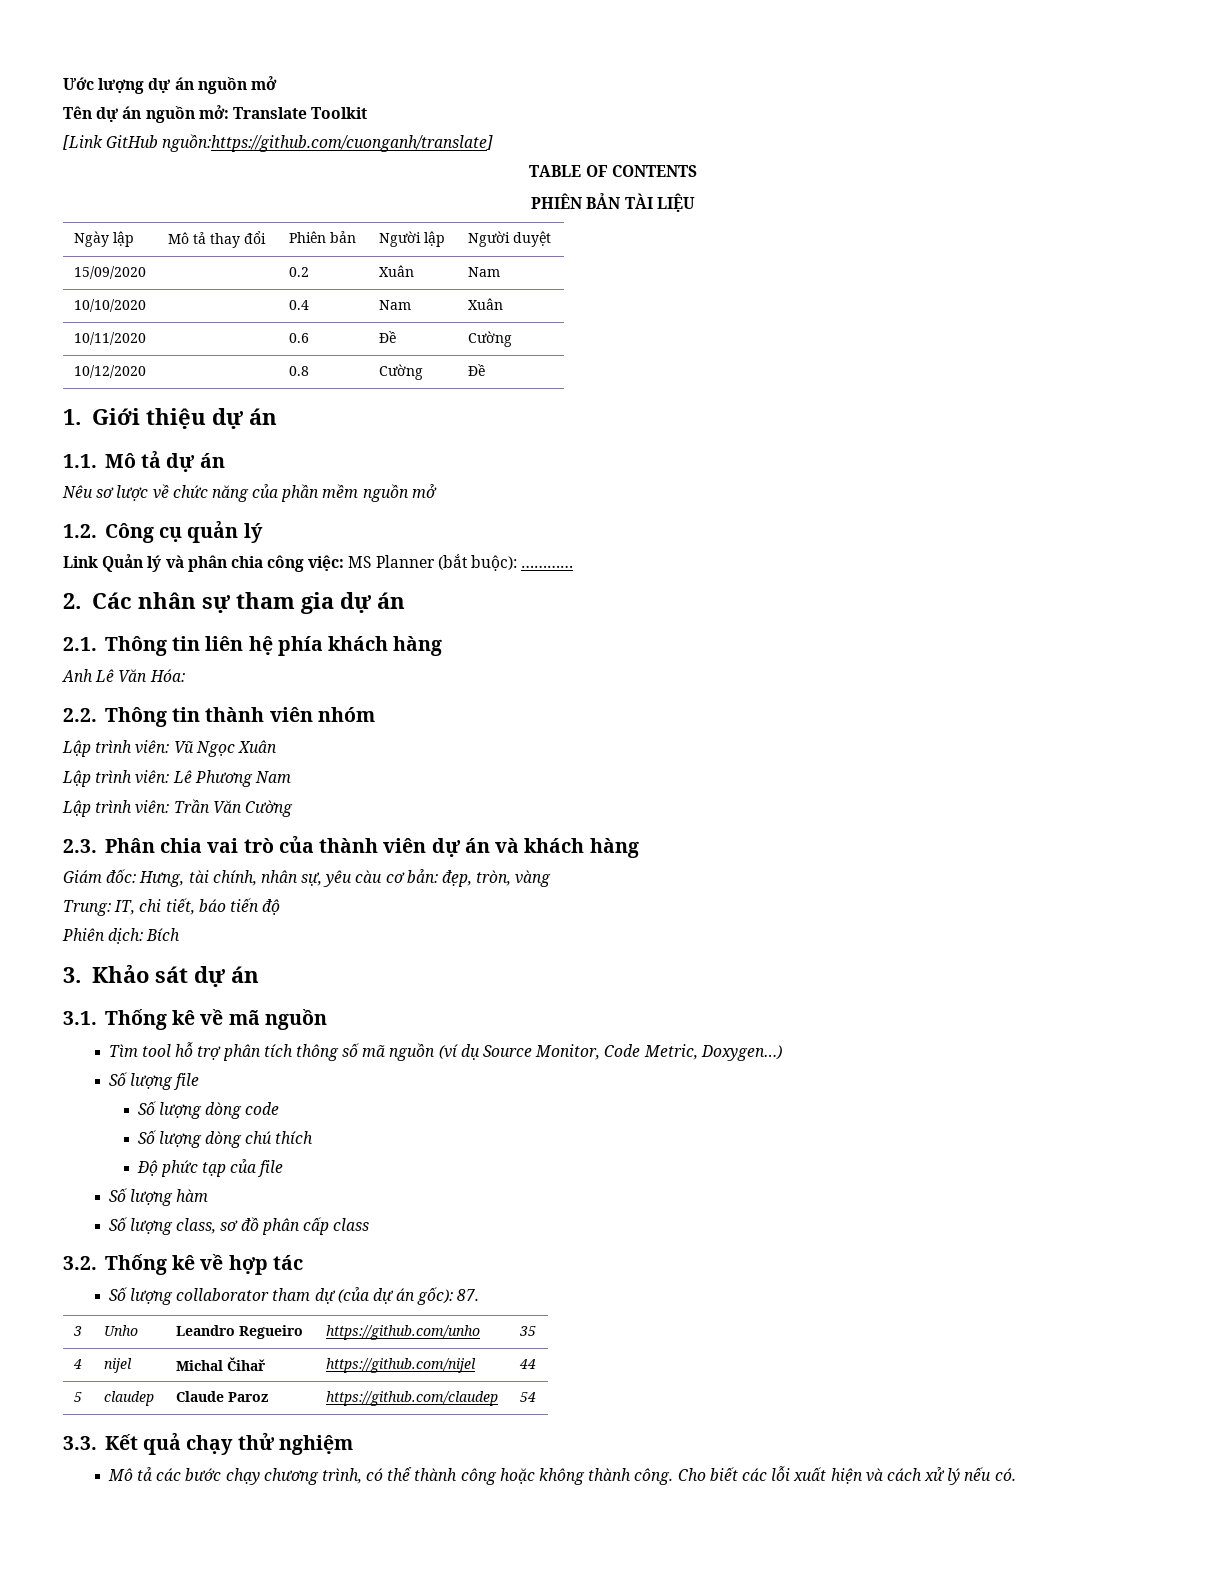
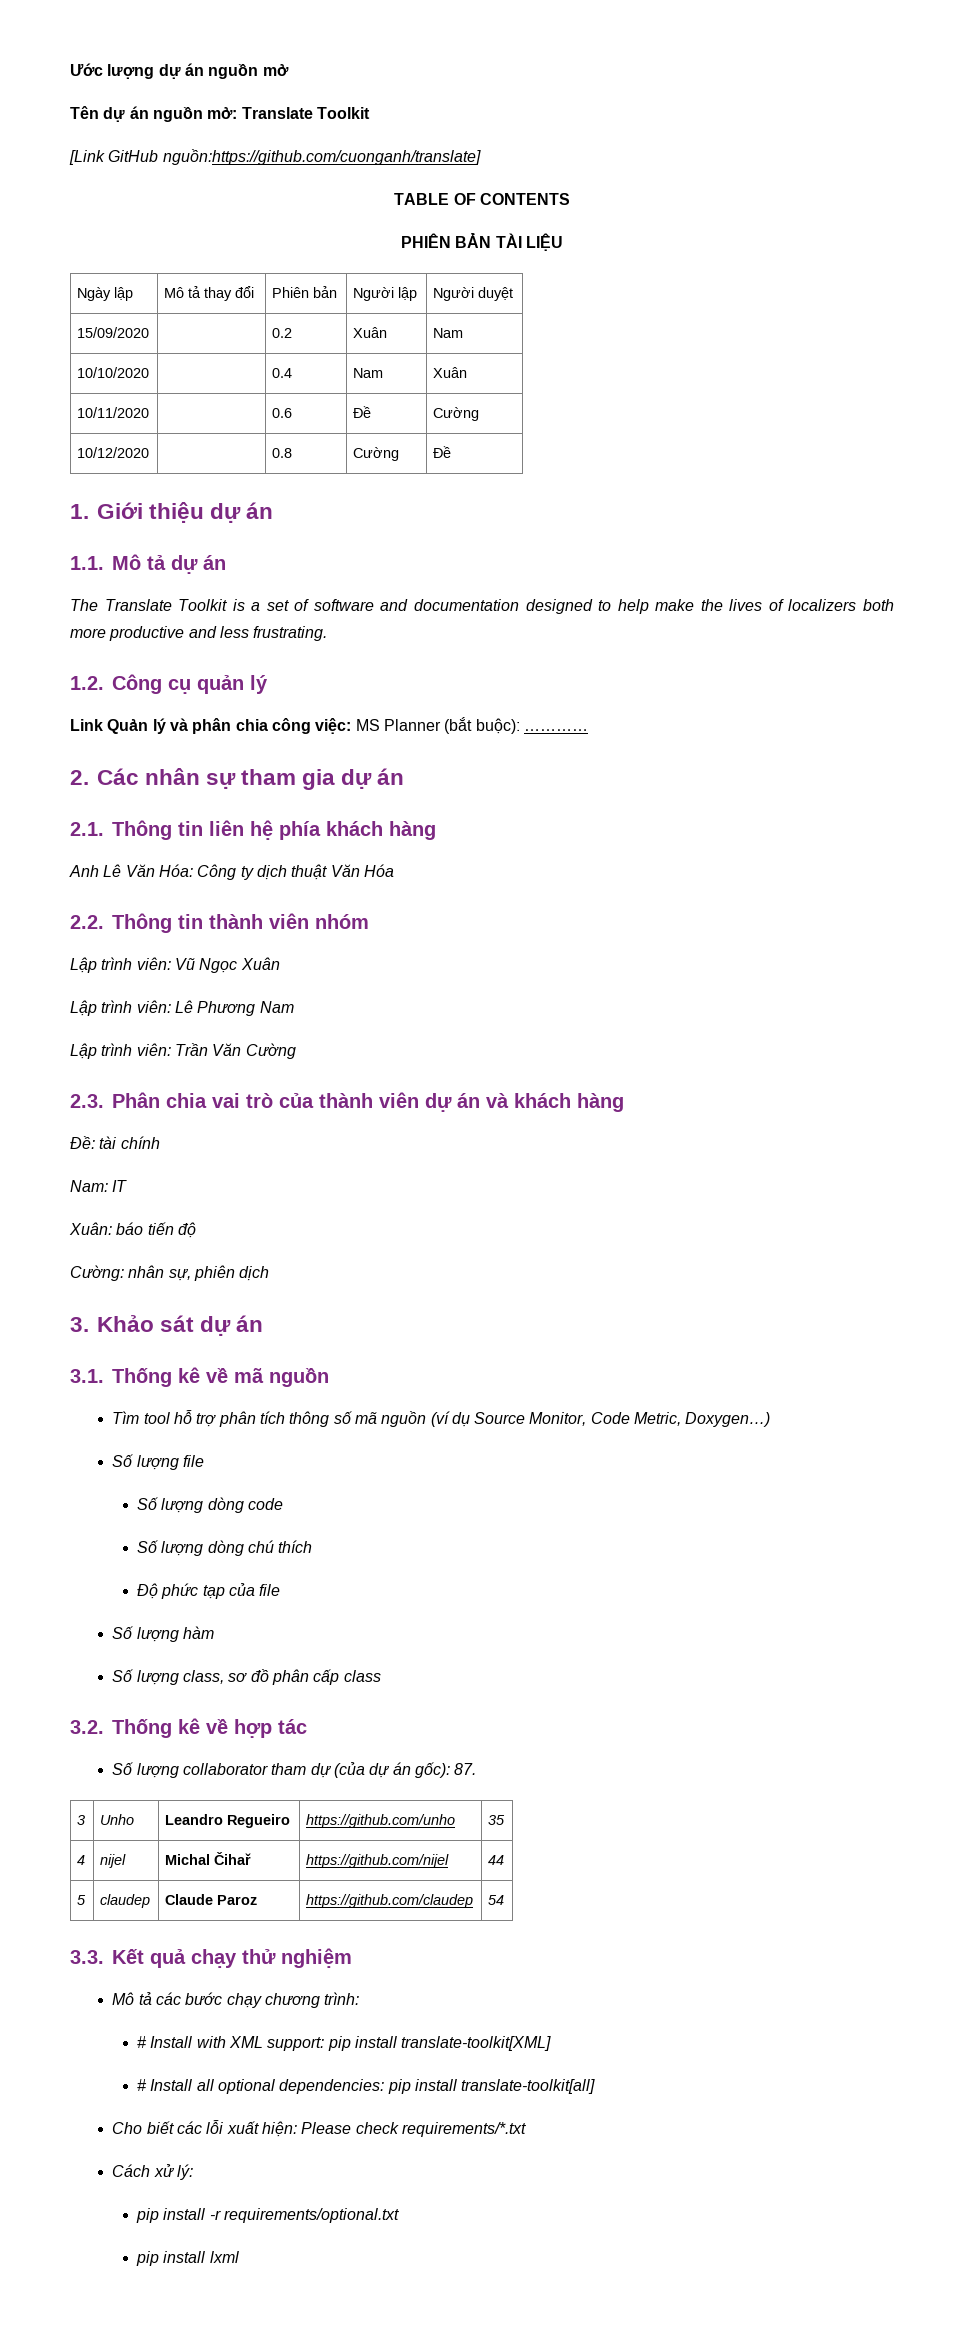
- Nêu sơ lược về chức năng của phần mềm nguồn mở
+ The Translate Toolkit is a set of software and documentation designed to help make the lives of localizers both more productive and less frustrating.
- Anh Lê Văn Hóa:
+ Anh Lê Văn Hóa: Công ty dịch thuật Văn Hóa
- Giám đốc: Hưng, tài chính, nhân sự, yêu càu cơ bản: đẹp, tròn, vàng
- Trung: IT, chi tiết, báo tiến độ
- Phiên dịch: Bích
+ Đề: tài chính
+ Nam: IT
+ Xuân: báo tiến độ
+ Cường: nhân sự, phiên dịch
- Mô tả các bước chạy chương trình, có thể thành công hoặc không thành công. Cho biết các lỗi xuất hiện và cách xử lý nếu có.
+ Mô tả các bước chạy chương trình:
+ # Install with XML support: pip install translate-toolkit[XML]
+ # Install all optional dependencies: pip install translate-toolkit[all]
+ Cho biết các lỗi xuất hiện: Please check requirements/*.txt
+ Cách xử lý:
+ pip install -r requirements/optional.txt
+ pip install lxml

